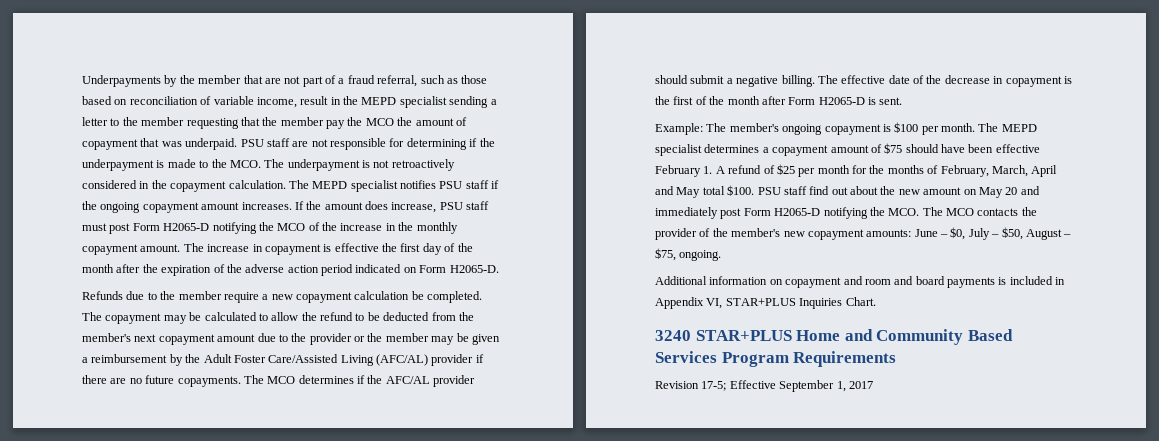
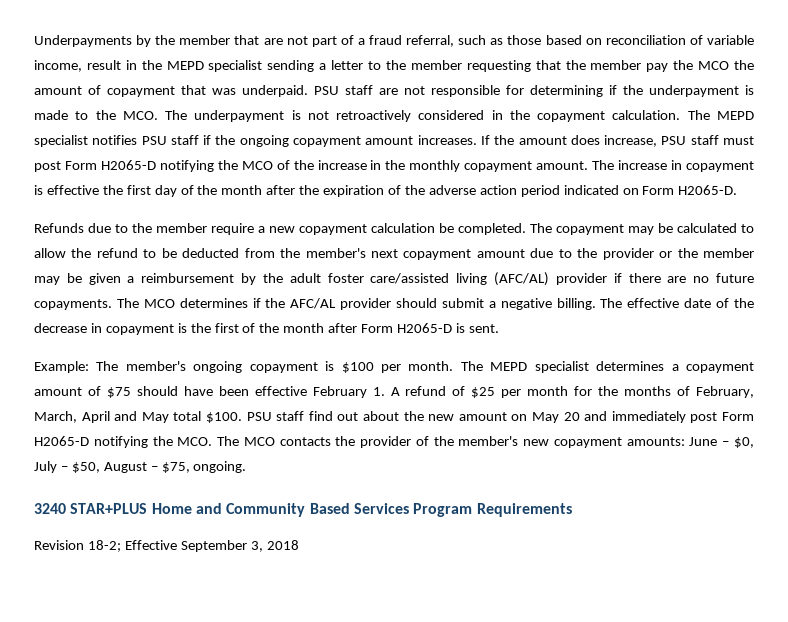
- The copayment may be calculated to allow the refund to be deducted from the member's next copayment amount due to the provider or the member may be given a reimbursement by the Adult Foster Care/Assisted Living (AFC/AL) provider if there are no future copayments.
+ The copayment may be calculated to allow the refund to be deducted from the member's next copayment amount due to the provider or the member may be given a reimbursement by the adult foster care/assisted living (AFC/AL) provider if there are no future copayments.
- Additional information on copayment and room and board payments is included in Appendix VI, STAR+PLUS Inquiries Chart.
- Revision 17-5; Effective September 1, 2017
+ Revision 18-2; Effective September 3, 2018

